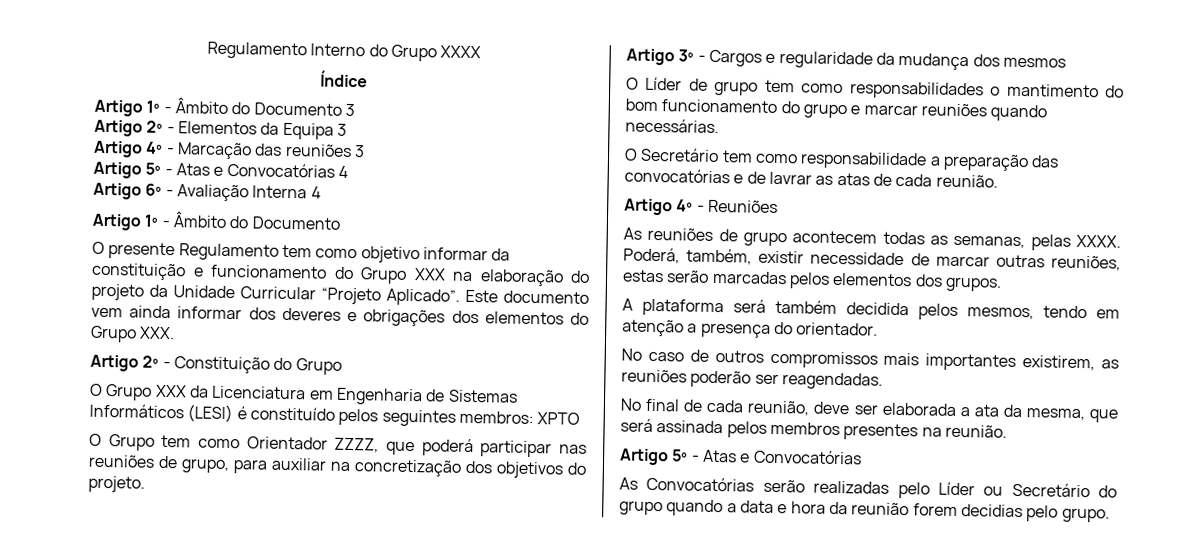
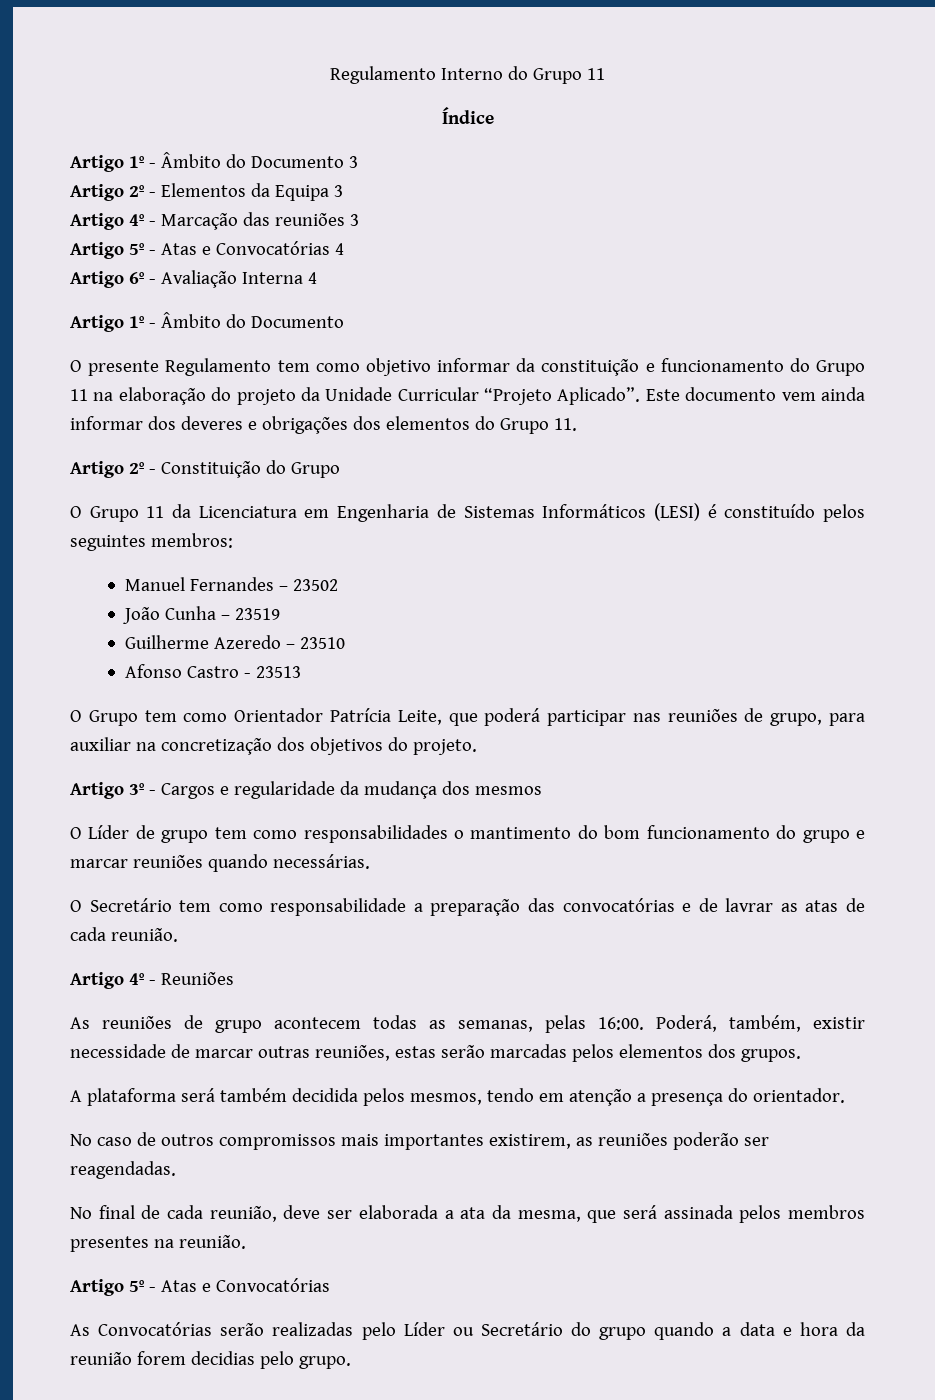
- Regulamento Interno do Grupo XXXX
+ Regulamento Interno do Grupo 11
- O presente Regulamento tem como objetivo informar da constituição e funcionamento do Grupo XXX na elaboração do projeto da Unidade Curricular “Projeto Aplicado”.
+ O presente Regulamento tem como objetivo informar da constituição e funcionamento do Grupo 11 na elaboração do projeto da Unidade Curricular “Projeto Aplicado”.
- Este documento vem ainda informar dos deveres e obrigações dos elementos do Grupo XXX.
+ Este documento vem ainda informar dos deveres e obrigações dos elementos do Grupo 11.
- O Grupo XXX da Licenciatura em Engenharia de Sistemas Informáticos (LESI) é constituído pelos seguintes membros: XPTO
+ O Grupo 11 da Licenciatura em Engenharia de Sistemas Informáticos (LESI) é constituído pelos seguintes membros:
+ Manuel Fernandes – 23502
+ João Cunha – 23519
+ Guilherme Azeredo – 23510
+ Afonso Castro - 23513
- O Grupo tem como Orientador ZZZZ, que poderá participar nas reuniões de grupo, para auxiliar na concretização dos objetivos do projeto.
+ O Grupo tem como Orientador Patrícia Leite, que poderá participar nas reuniões de grupo, para auxiliar na concretização dos objetivos do projeto.
- As reuniões de grupo acontecem todas as semanas, pelas XXXX.
+ As reuniões de grupo acontecem todas as semanas, pelas 16:00.

